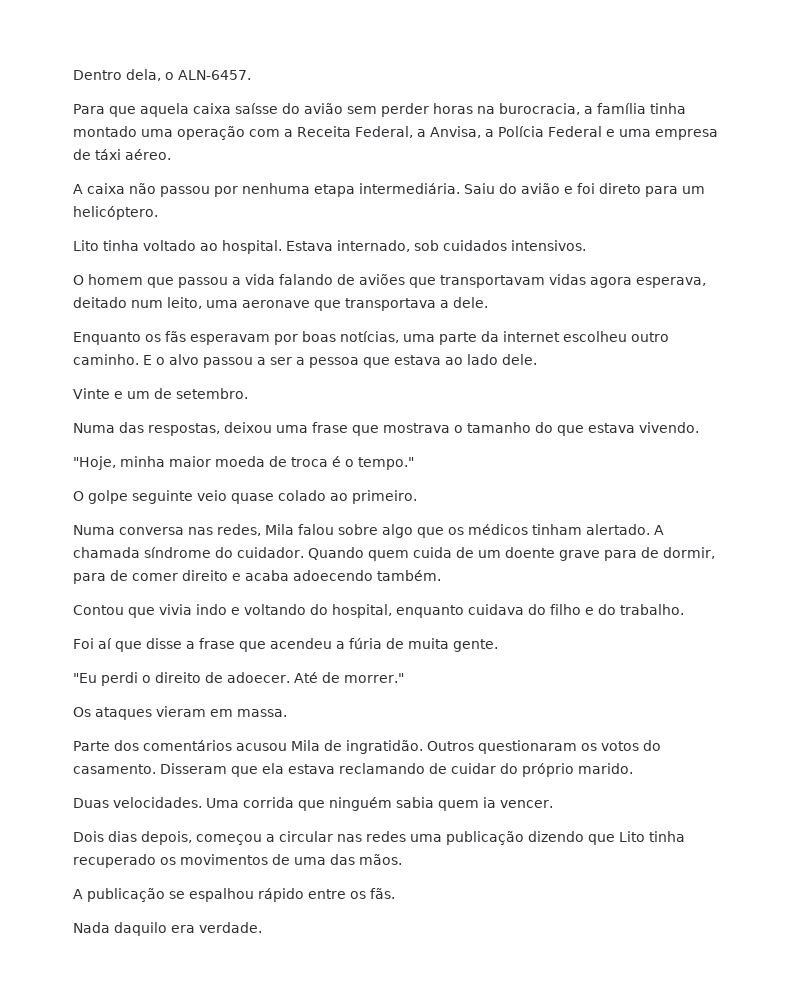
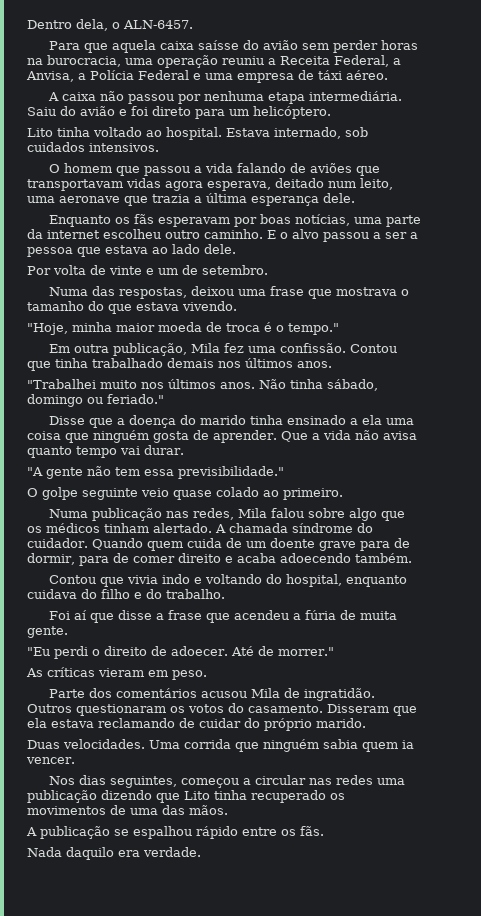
- Para que aquela caixa saísse do avião sem perder horas na burocracia, a família tinha montado uma operação com a Receita Federal, a Anvisa, a Polícia Federal e uma empresa de táxi aéreo.
+ Para que aquela caixa saísse do avião sem perder horas na burocracia, uma operação reuniu a Receita Federal, a Anvisa, a Polícia Federal e uma empresa de táxi aéreo.
- O homem que passou a vida falando de aviões que transportavam vidas agora esperava, deitado num leito, uma aeronave que transportava a dele.
+ O homem que passou a vida falando de aviões que transportavam vidas agora esperava, deitado num leito, uma aeronave que trazia a última esperança dele.
- Vinte e um de setembro.
+ Por volta de vinte e um de setembro.
+ Em outra publicação, Mila fez uma confissão. Contou que tinha trabalhado demais nos últimos anos.
+ "Trabalhei muito nos últimos anos. Não tinha sábado, domingo ou feriado."
+ Disse que a doença do marido tinha ensinado a ela uma coisa que ninguém gosta de aprender. Que a vida não avisa quanto tempo vai durar.
+ "A gente não tem essa previsibilidade."
- Numa conversa nas redes, Mila falou sobre algo que os médicos tinham alertado.
+ Numa publicação nas redes, Mila falou sobre algo que os médicos tinham alertado.
- Os ataques vieram em massa.
+ As críticas vieram em peso.
- Dois dias depois, começou a circular nas redes uma publicação dizendo que Lito tinha recuperado os movimentos de uma das mãos.
+ Nos dias seguintes, começou a circular nas redes uma publicação dizendo que Lito tinha recuperado os movimentos de uma das mãos.

